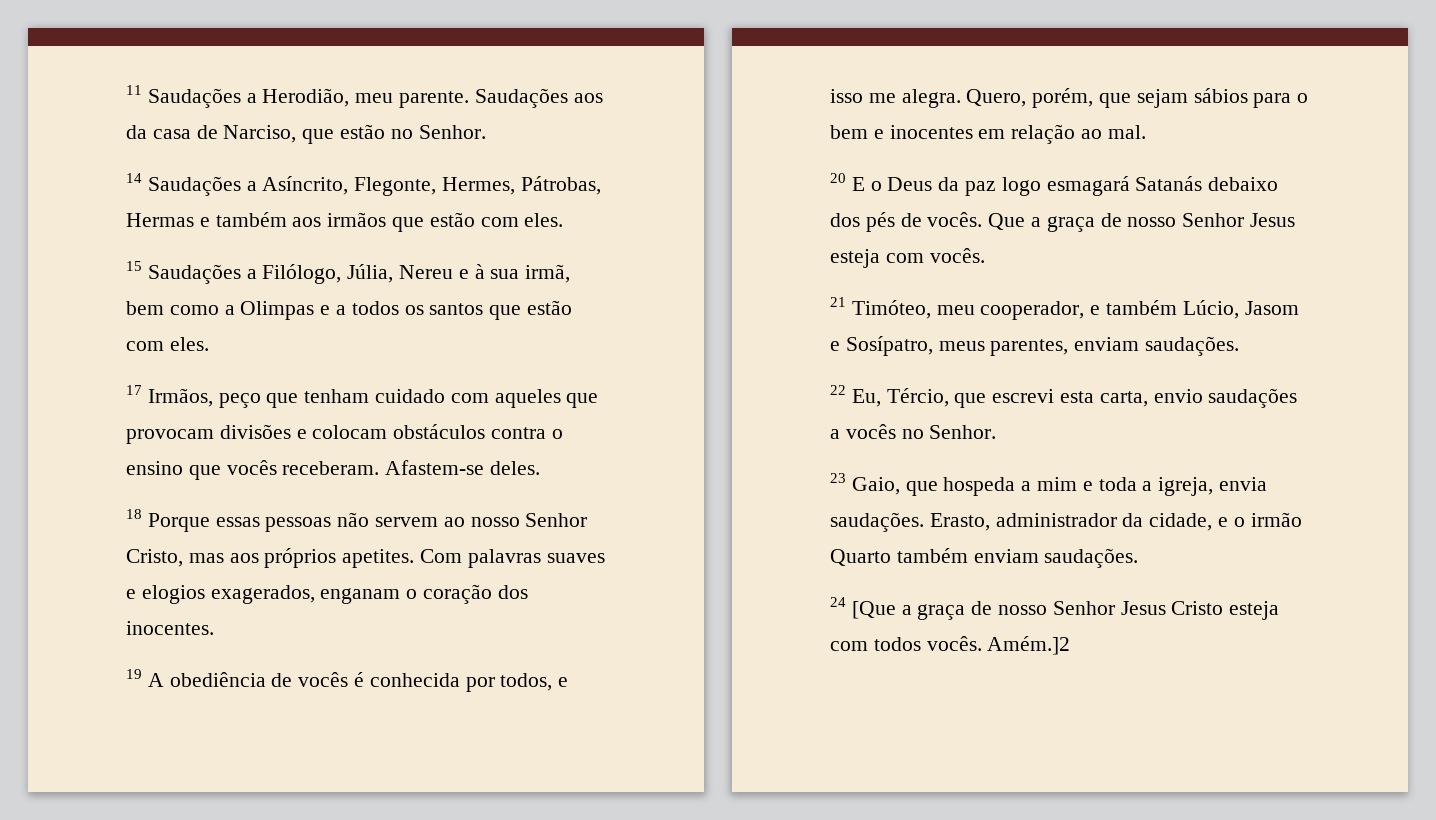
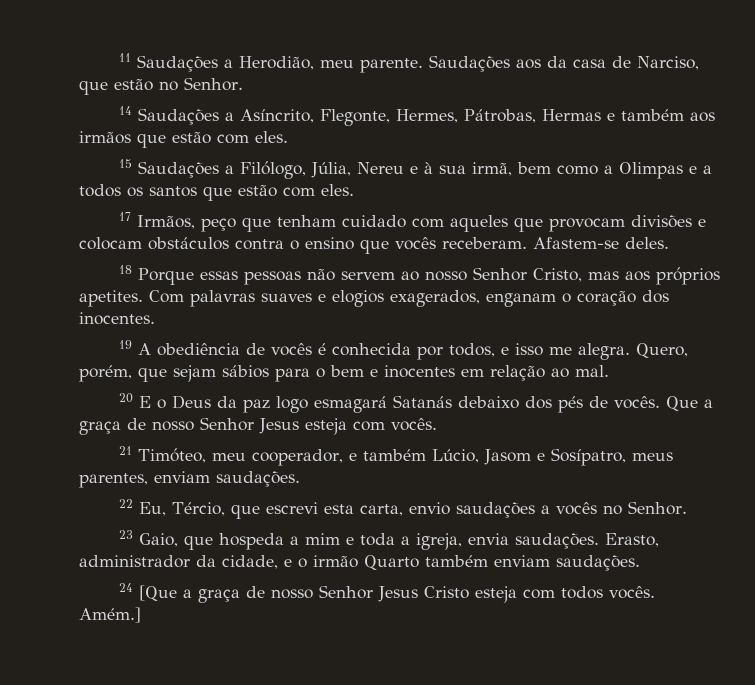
- Amém.]2
+ Amém.]

